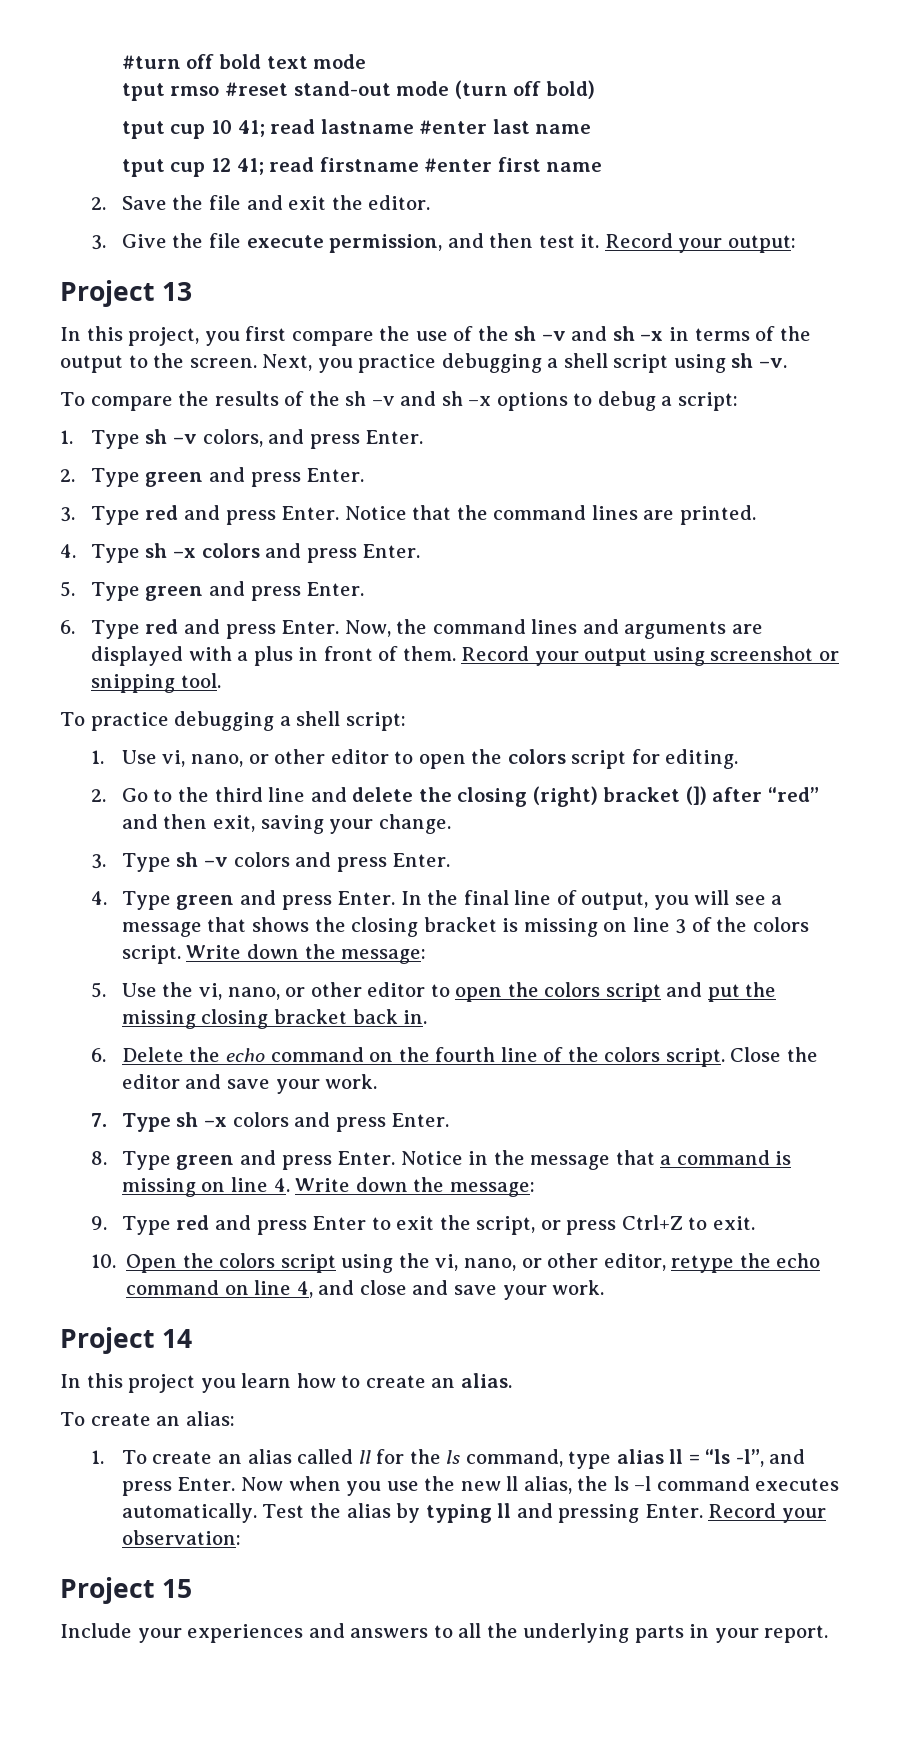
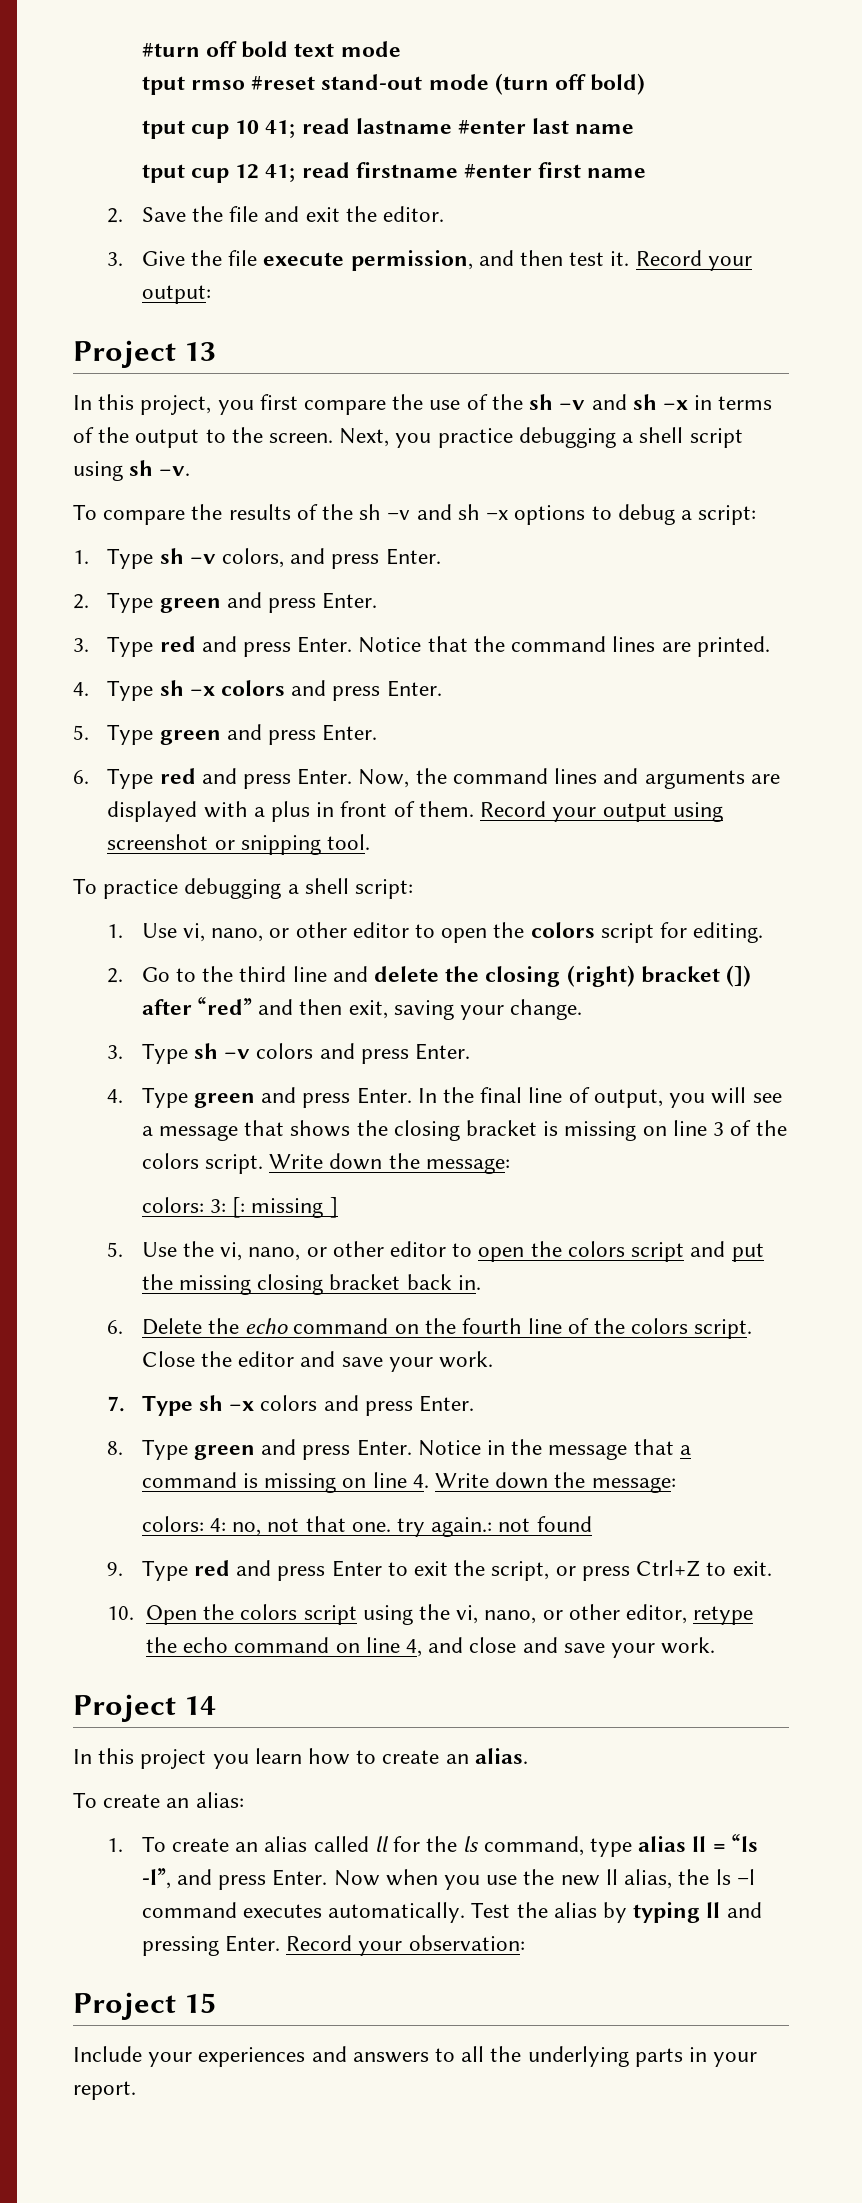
+ colors: 3: [: missing ]
+ colors: 4: no, not that one. try again.: not found

